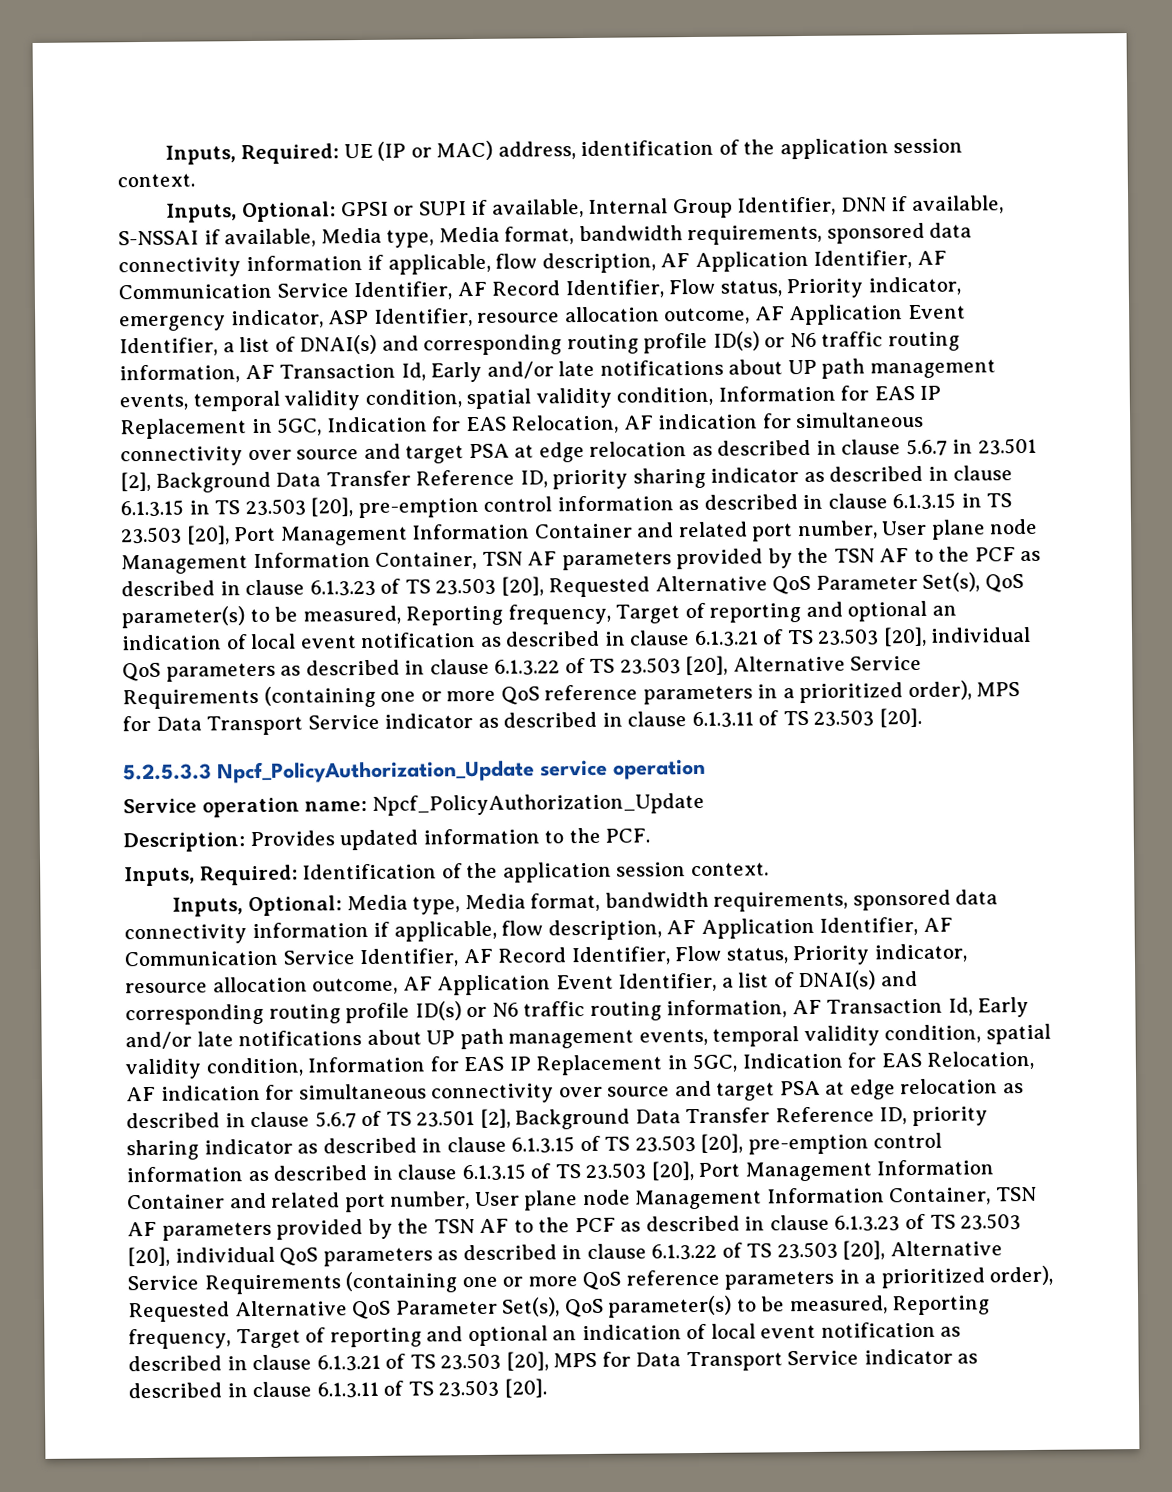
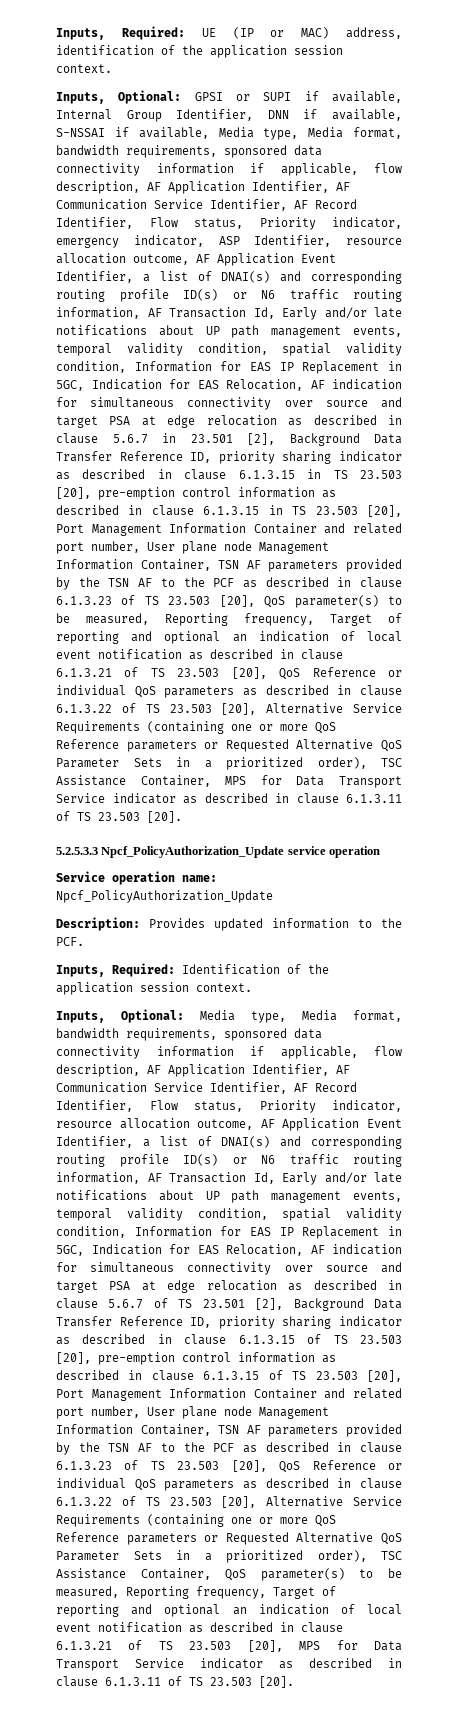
- GPSI or SUPI if available, Internal Group Identifier, DNN if available, S-NSSAI if available, Media type, Media format, bandwidth requirements, sponsored data connectivity information if applicable, flow description, AF Application Identifier, AF Communication Service Identifier, AF Record Identifier, Flow status, Priority indicator, emergency indicator, ASP Identifier, resource allocation outcome, AF Application Event Identifier, a list of DNAI(s) and corresponding routing profile ID(s) or N6 traffic routing information, AF Transaction Id, Early and/or late notifications about UP path management events, temporal validity condition, spatial validity condition, Information for EAS IP Replacement in 5GC, Indication for EAS Relocation, AF indication for simultaneous connectivity over source and target PSA at edge relocation as described in clause 5.6.7 in 23.501 [2], Background Data Transfer Reference ID, priority sharing indicator as described in clause 6.1.3.15 in TS 23.503 [20], pre-emption control information as described in clause 6.1.3.15 in TS 23.503 [20], Port Management Information Container and related port number, User plane node Management Information Container, TSN AF parameters provided by the TSN AF to the PCF as described in clause 6.1.3.23 of TS 23.503 [20], Requested Alternative QoS Parameter Set(s), QoS parameter(s) to be measured, Reporting frequency, Target of reporting and optional an indication of local event notification as described in clause 6.1.3.21 of TS 23.503 [20], individual QoS parameters as described in clause 6.1.3.22 of TS 23.503 [20], Alternative Service Requirements (containing one or more QoS reference parameters in a prioritized order), MPS for Data Transport Service indicator as described in clause 6.1.3.11 of TS 23.503 [20].
+ GPSI or SUPI if available, Internal Group Identifier, DNN if available, S-NSSAI if available, Media type, Media format, bandwidth requirements, sponsored data connectivity information if applicable, flow description, AF Application Identifier, AF Communication Service Identifier, AF Record Identifier, Flow status, Priority indicator, emergency indicator, ASP Identifier, resource allocation outcome, AF Application Event Identifier, a list of DNAI(s) and corresponding routing profile ID(s) or N6 traffic routing information, AF Transaction Id, Early and/or late notifications about UP path management events, temporal validity condition, spatial validity condition, Information for EAS IP Replacement in 5GC, Indication for EAS Relocation, AF indication for simultaneous connectivity over source and target PSA at edge relocation as described in clause 5.6.7 in 23.501 [2], Background Data Transfer Reference ID, priority sharing indicator as described in clause 6.1.3.15 in TS 23.503 [20], pre-emption control information as described in clause 6.1.3.15 in TS 23.503 [20], Port Management Information Container and related port number, User plane node Management Information Container, TSN AF parameters provided by the TSN AF to the PCF as described in clause 6.1.3.23 of TS 23.503 [20], QoS parameter(s) to be measured, Reporting frequency, Target of reporting and optional an indication of local event notification as described in clause 6.1.3.21 of TS 23.503 [20], QoS Reference or individual QoS parameters as described in clause 6.1.3.22 of TS 23.503 [20], Alternative Service Requirements (containing one or more QoS Reference parameters or Requested Alternative QoS Parameter Sets in a prioritized order), TSC Assistance Container, MPS for Data Transport Service indicator as described in clause 6.1.3.11 of TS 23.503 [20].
- Media type, Media format, bandwidth requirements, sponsored data connectivity information if applicable, flow description, AF Application Identifier, AF Communication Service Identifier, AF Record Identifier, Flow status, Priority indicator, resource allocation outcome, AF Application Event Identifier, a list of DNAI(s) and corresponding routing profile ID(s) or N6 traffic routing information, AF Transaction Id, Early and/or late notifications about UP path management events, temporal validity condition, spatial validity condition, Information for EAS IP Replacement in 5GC, Indication for EAS Relocation, AF indication for simultaneous connectivity over source and target PSA at edge relocation as described in clause 5.6.7 of TS 23.501 [2], Background Data Transfer Reference ID, priority sharing indicator as described in clause 6.1.3.15 of TS 23.503 [20], pre-emption control information as described in clause 6.1.3.15 of TS 23.503 [20], Port Management Information Container and related port number, User plane node Management Information Container, TSN AF parameters provided by the TSN AF to the PCF as described in clause 6.1.3.23 of TS 23.503 [20], individual QoS parameters as described in clause 6.1.3.22 of TS 23.503 [20], Alternative Service Requirements (containing one or more QoS reference parameters in a prioritized order), Requested Alternative QoS Parameter Set(s), QoS parameter(s) to be measured, Reporting frequency, Target of reporting and optional an indication of local event notification as described in clause 6.1.3.21 of TS 23.503 [20], MPS for Data Transport Service indicator as described in clause 6.1.3.11 of TS 23.503 [20].
+ Media type, Media format, bandwidth requirements, sponsored data connectivity information if applicable, flow description, AF Application Identifier, AF Communication Service Identifier, AF Record Identifier, Flow status, Priority indicator, resource allocation outcome, AF Application Event Identifier, a list of DNAI(s) and corresponding routing profile ID(s) or N6 traffic routing information, AF Transaction Id, Early and/or late notifications about UP path management events, temporal validity condition, spatial validity condition, Information for EAS IP Replacement in 5GC, Indication for EAS Relocation, AF indication for simultaneous connectivity over source and target PSA at edge relocation as described in clause 5.6.7 of TS 23.501 [2], Background Data Transfer Reference ID, priority sharing indicator as described in clause 6.1.3.15 of TS 23.503 [20], pre-emption control information as described in clause 6.1.3.15 of TS 23.503 [20], Port Management Information Container and related port number, User plane node Management Information Container, TSN AF parameters provided by the TSN AF to the PCF as described in clause 6.1.3.23 of TS 23.503 [20], QoS Reference or individual QoS parameters as described in clause 6.1.3.22 of TS 23.503 [20], Alternative Service Requirements (containing one or more QoS Reference parameters or Requested Alternative QoS Parameter Sets in a prioritized order), TSC Assistance Container, QoS parameter(s) to be measured, Reporting frequency, Target of reporting and optional an indication of local event notification as described in clause 6.1.3.21 of TS 23.503 [20], MPS for Data Transport Service indicator as described in clause 6.1.3.11 of TS 23.503 [20].

